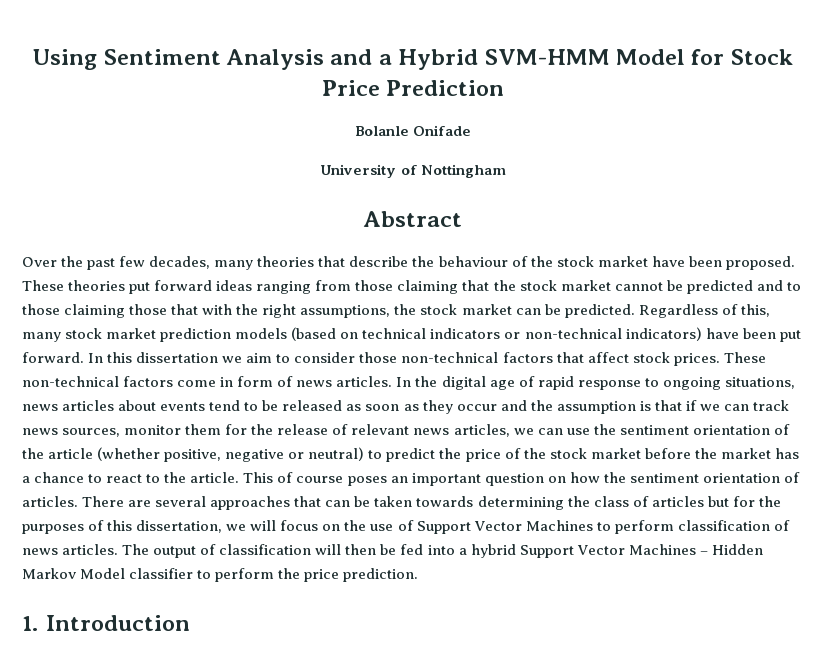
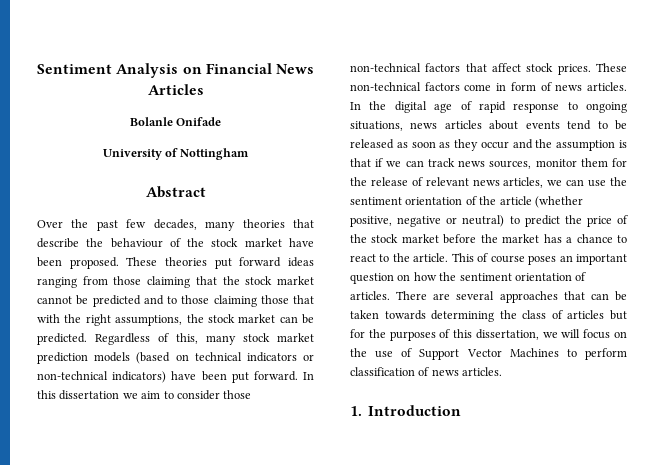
- Using Sentiment Analysis and a Hybrid SVM-HMM Model for Stock Price Prediction
+ Sentiment Analysis on Financial News Articles
- The output of classification will then be fed into a hybrid Support Vector Machines – Hidden Markov Model classifier to perform the price prediction.

